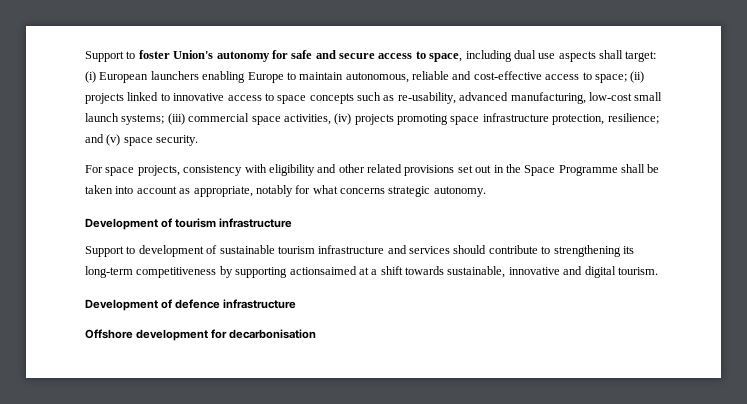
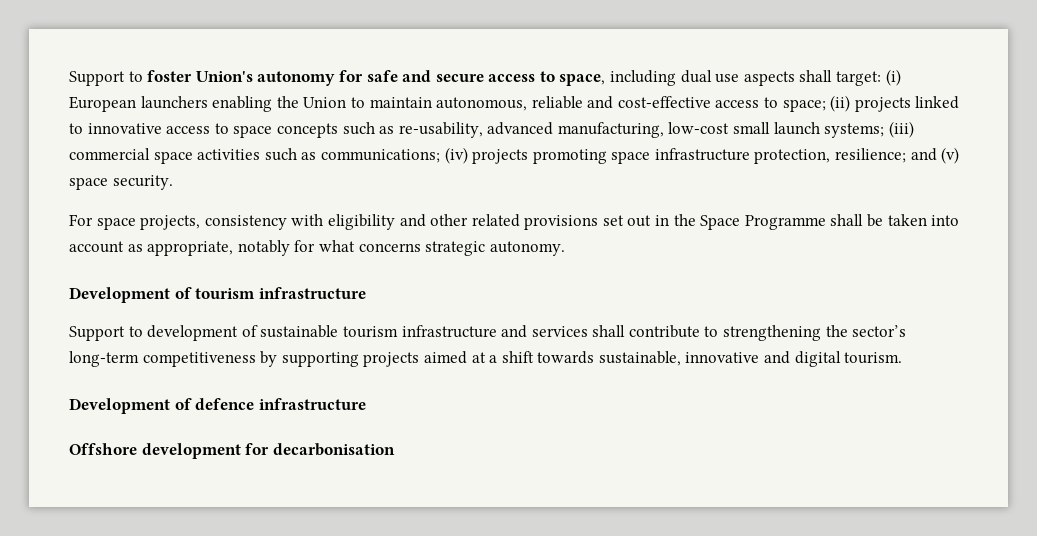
- (i) European launchers enabling Europe to maintain autonomous, reliable and cost-effective access to space;
+ (i) European launchers enabling the Union to maintain autonomous, reliable and cost-effective access to space;
- (iii) commercial space activities, (iv) projects promoting space infrastructure protection, resilience;
+ (iii) commercial space activities such as communications; (iv) projects promoting space infrastructure protection, resilience;
- Support to development of sustainable tourism infrastructure and services should contribute to strengthening its long-term competitiveness by supporting actionsaimed at a shift towards sustainable, innovative and digital tourism.
+ Support to development of sustainable tourism infrastructure and services shall contribute to strengthening the sector’s long-term competitiveness by supporting projects aimed at a shift towards sustainable, innovative and digital tourism.

